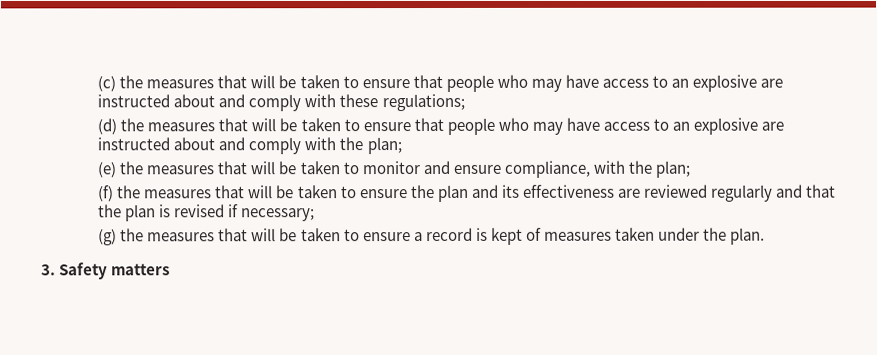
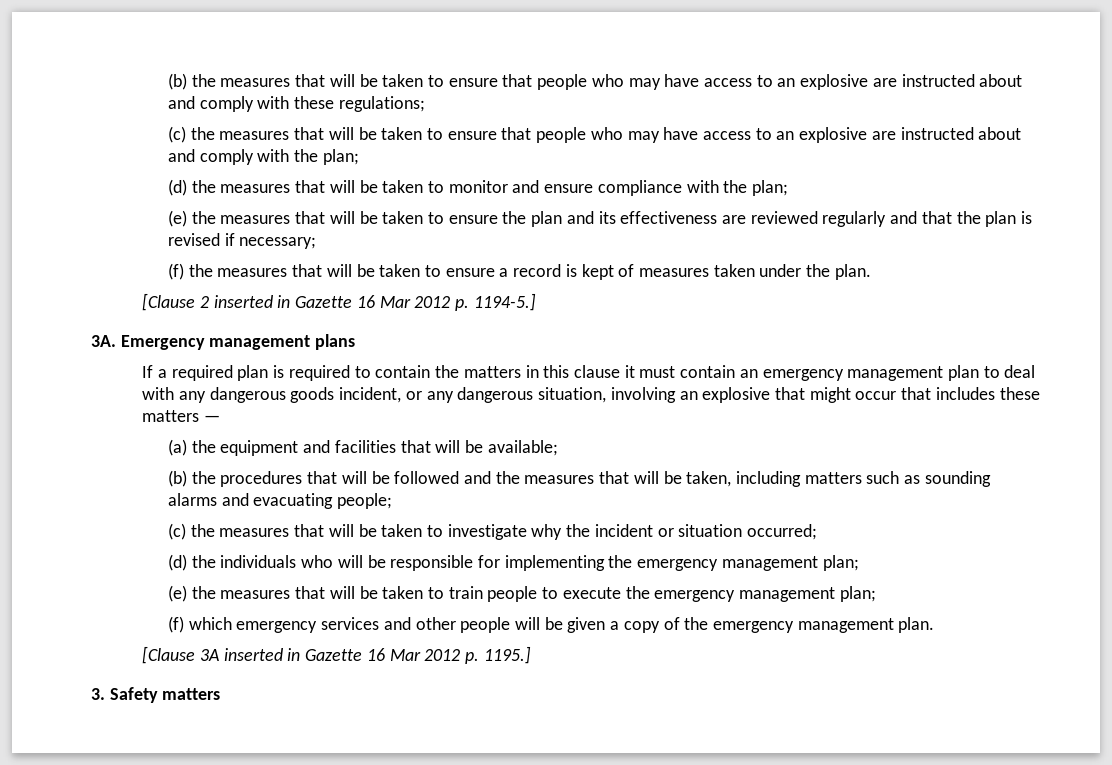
- (c) the measures that will be taken to ensure that people who may have access to an explosive are instructed about and comply with these regulations;
+ (b) the measures that will be taken to ensure that people who may have access to an explosive are instructed about and comply with these regulations;
- (d) the measures that will be taken to ensure that people who may have access to an explosive are instructed about and comply with the plan;
+ (c) the measures that will be taken to ensure that people who may have access to an explosive are instructed about and comply with the plan;
- (e) the measures that will be taken to monitor and ensure compliance, with the plan;
- (f) the measures that will be taken to ensure the plan and its effectiveness are reviewed regularly and that the plan is revised if necessary;
+ (d) the measures that will be taken to monitor and ensure compliance with the plan;
+ (e) the measures that will be taken to ensure the plan and its effectiveness are reviewed regularly and that the plan is revised if necessary;
- (g) the measures that will be taken to ensure a record is kept of measures taken under the plan.
+ (f) the measures that will be taken to ensure a record is kept of measures taken under the plan.
+ [Clause 2 inserted in Gazette 16 Mar 2012 p. 1194-5.]
+ 3A. Emergency management plans
+ If a required plan is required to contain the matters in this clause it must contain an emergency management plan to deal with any dangerous goods incident, or any dangerous situation, involving an explosive that might occur that includes these matters —
+ (a) the equipment and facilities that will be available;
+ (b) the procedures that will be followed and the measures that will be taken, including matters such as sounding alarms and evacuating people;
+ (c) the measures that will be taken to investigate why the incident or situation occurred;
+ (d) the individuals who will be responsible for implementing the emergency management plan;
+ (e) the measures that will be taken to train people to execute the emergency management plan;
+ (f) which emergency services and other people will be given a copy of the emergency management plan.
+ [Clause 3A inserted in Gazette 16 Mar 2012 p. 1195.]

